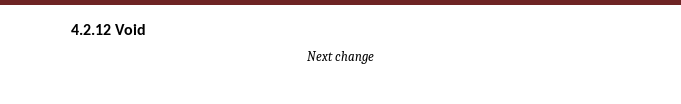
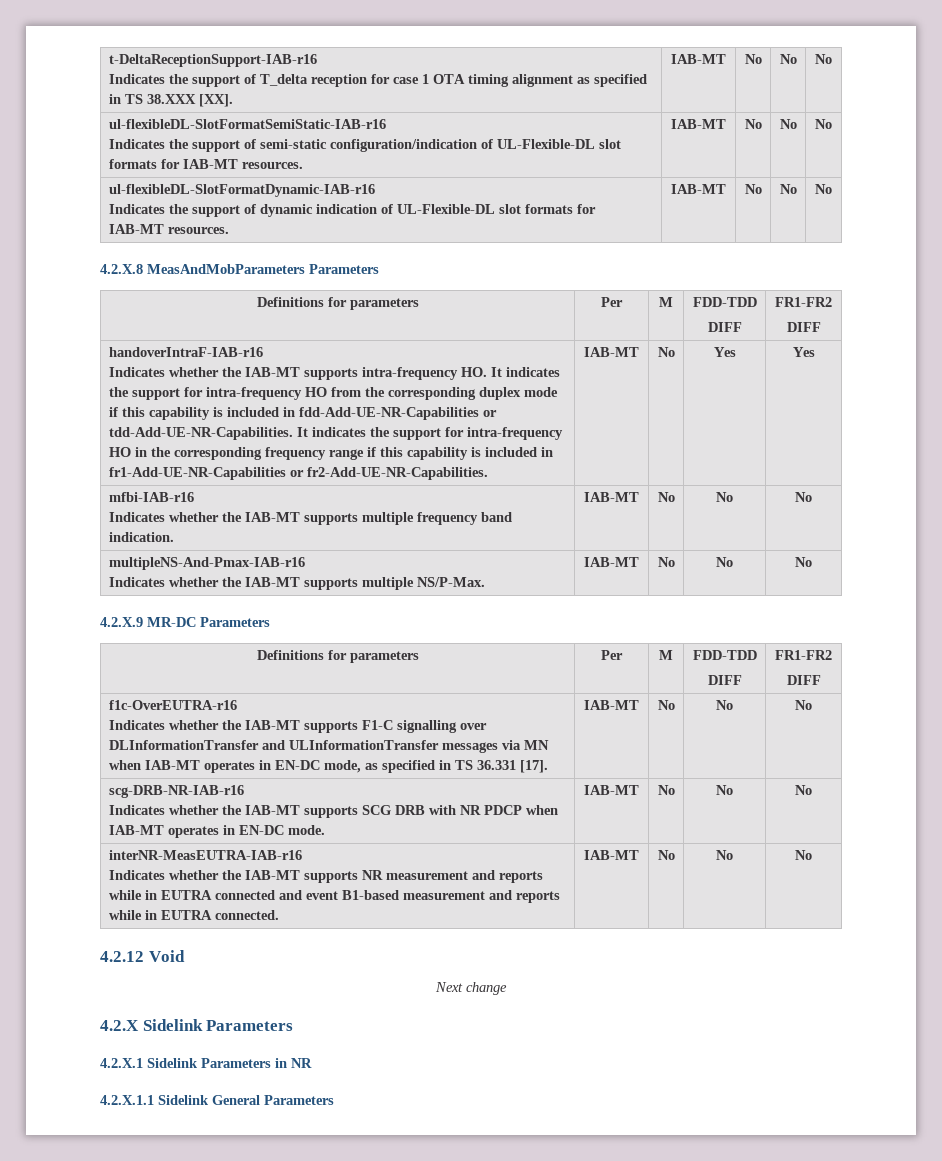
+ t-DeltaReceptionSupport-IAB-r16
+ Indicates the support of T_delta reception for case 1 OTA timing alignment as specified in TS 38.XXX [XX]. | IAB-MT | No | No | No
+ ul-flexibleDL-SlotFormatSemiStatic-IAB-r16
+ Indicates the support of semi-static configuration/indication of UL-Flexible-DL slot formats for IAB-MT resources. | IAB-MT | No | No | No
+ ul-flexibleDL-SlotFormatDynamic-IAB-r16
+ Indicates the support of dynamic indication of UL-Flexible-DL slot formats for IAB-MT resources. | IAB-MT | No | No | No
+ 4.2.X.8 MeasAndMobParameters Parameters
+ Definitions for parameters | Per | M | FDD-TDD
+ DIFF | FR1-FR2
+ DIFF
+ handoverIntraF-IAB-r16
+ Indicates whether the IAB-MT supports intra-frequency HO. It indicates the support for intra-frequency HO from the corresponding duplex mode if this capability is included in fdd-Add-UE-NR-Capabilities or tdd-Add-UE-NR-Capabilities. It indicates the support for intra-frequency HO in the corresponding frequency range if this capability is included in fr1-Add-UE-NR-Capabilities or fr2-Add-UE-NR-Capabilities. | IAB-MT | No | Yes | Yes
+ mfbi-IAB-r16
+ Indicates whether the IAB-MT supports multiple frequency band indication. | IAB-MT | No | No | No
+ multipleNS-And-Pmax-IAB-r16
+ Indicates whether the IAB-MT supports multiple NS/P-Max. | IAB-MT | No | No | No
+ 4.2.X.9 MR-DC Parameters
+ Definitions for parameters | Per | M | FDD-TDD
+ DIFF | FR1-FR2
+ DIFF
+ f1c-OverEUTRA-r16
+ Indicates whether the IAB-MT supports F1-C signalling over DLInformationTransfer and ULInformationTransfer messages via MN when IAB-MT operates in EN-DC mode, as specified in TS 36.331 [17]. | IAB-MT | No | No | No
+ scg-DRB-NR-IAB-r16
+ Indicates whether the IAB-MT supports SCG DRB with NR PDCP when IAB-MT operates in EN-DC mode. | IAB-MT | No | No | No
+ interNR-MeasEUTRA-IAB-r16
+ Indicates whether the IAB-MT supports NR measurement and reports while in EUTRA connected and event B1-based measurement and reports while in EUTRA connected. | IAB-MT | No | No | No
  4.2.12 Void
  Next change
+ 4.2.X Sidelink Parameters
+ 4.2.X.1 Sidelink Parameters in NR
+ 4.2.X.1.1 Sidelink General Parameters

